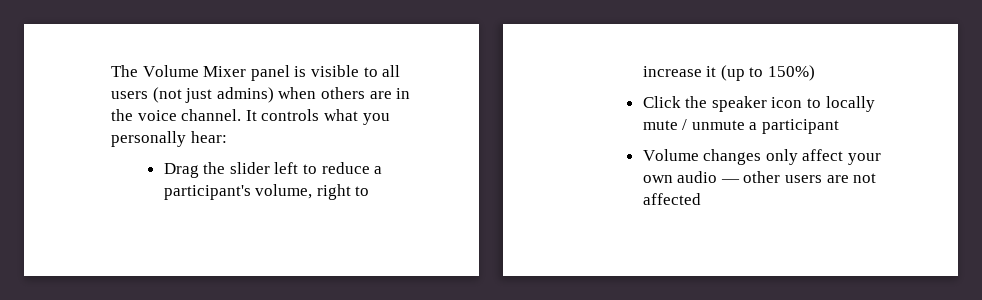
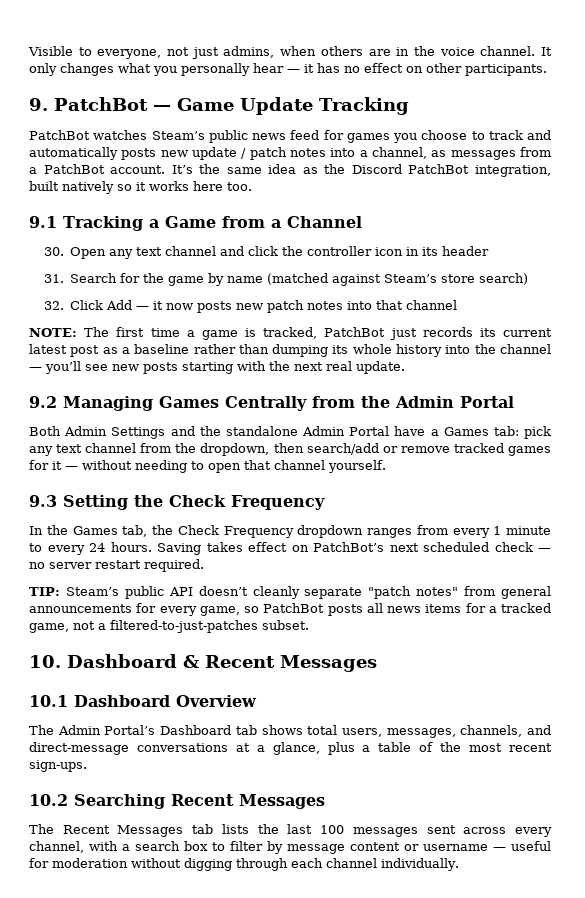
- The Volume Mixer panel is visible to all users (not just admins) when others are in the voice channel.
+ Visible to everyone, not just admins, when others are in the voice channel.
- It controls what you personally hear:
- Drag the slider left to reduce a participant's volume, right to increase it (up to 150%)
- Click the speaker icon to locally mute / unmute a participant
- Volume changes only affect your own audio — other users are not affected
+ It only changes what you personally hear — it has no effect on other participants.
+ 9. PatchBot — Game Update Tracking
+ PatchBot watches Steam’s public news feed for games you choose to track and automatically posts new update / patch notes into a channel, as messages from a PatchBot account. It’s the same idea as the Discord PatchBot integration, built natively so it works here too.
+ 9.1 Tracking a Game from a Channel
+ 30. Open any text channel and click the controller icon in its header
+ 31. Search for the game by name (matched against Steam’s store search)
+ 32. Click Add — it now posts new patch notes into that channel
+ NOTE: The first time a game is tracked, PatchBot just records its current latest post as a baseline rather than dumping its whole history into the channel — you’ll see new posts starting with the next real update.
+ 9.2 Managing Games Centrally from the Admin Portal
+ Both Admin Settings and the standalone Admin Portal have a Games tab: pick any text channel from the dropdown, then search/add or remove tracked games for it — without needing to open that channel yourself.
+ 9.3 Setting the Check Frequency
+ In the Games tab, the Check Frequency dropdown ranges from every 1 minute to every 24 hours. Saving takes effect on PatchBot’s next scheduled check — no server restart required.
+ TIP: Steam’s public API doesn’t cleanly separate "patch notes" from general announcements for every game, so PatchBot posts all news items for a tracked game, not a filtered-to-just-patches subset.
+ 10. Dashboard & Recent Messages
+ 10.1 Dashboard Overview
+ The Admin Portal’s Dashboard tab shows total users, messages, channels, and direct-message conversations at a glance, plus a table of the most recent sign-ups.
+ 10.2 Searching Recent Messages
+ The Recent Messages tab lists the last 100 messages sent across every channel, with a search box to filter by message content or username — useful for moderation without digging through each channel individually.

